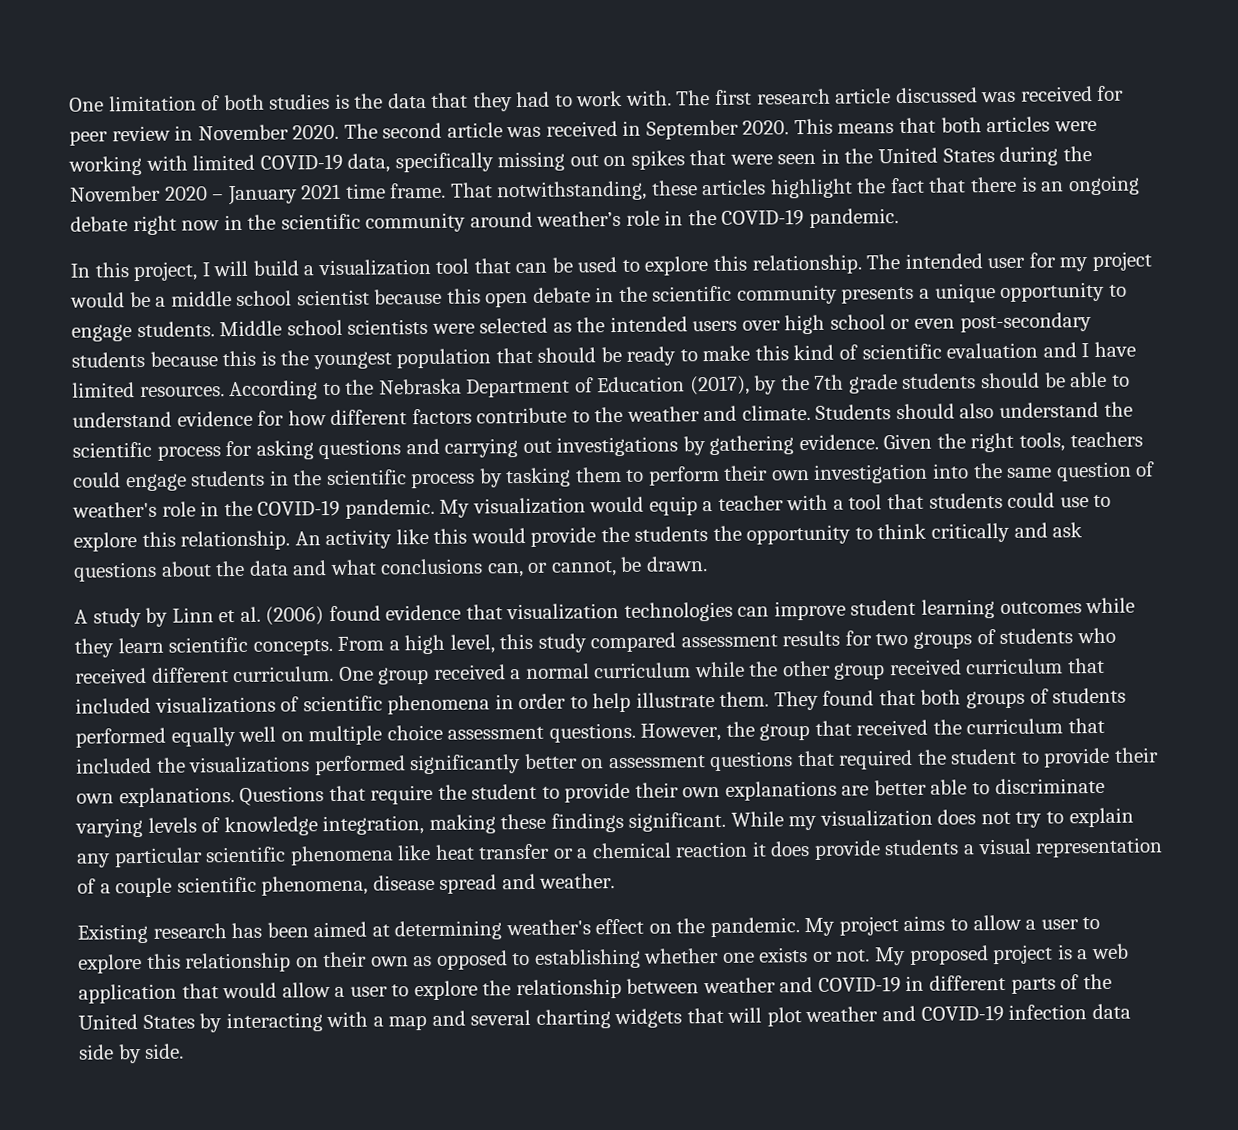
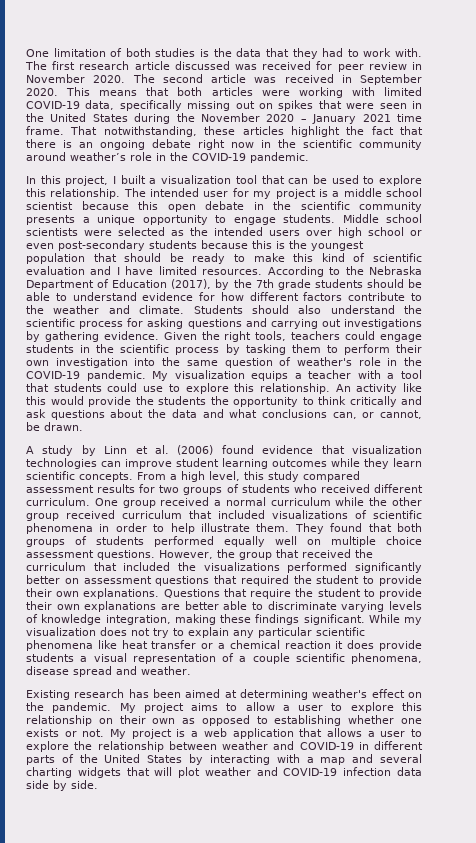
- In this project, I will build a visualization tool that can be used to explore this relationship.
+ In this project, I built a visualization tool that can be used to explore this relationship.
- The intended user for my project would be a middle school scientist because this open debate in the scientific community presents a unique opportunity to engage students.
+ The intended user for my project is a middle school scientist because this open debate in the scientific community presents a unique opportunity to engage students.
- My visualization would equip a teacher with a tool that students could use to explore this relationship.
+ My visualization equips a teacher with a tool that students could use to explore this relationship.
- My proposed project is a web application that would allow a user to explore the relationship between weather and COVID-19 in different parts of the United States by interacting with a map and several charting widgets that will plot weather and COVID-19 infection data side by side.
+ My project is a web application that allows a user to explore the relationship between weather and COVID-19 in different parts of the United States by interacting with a map and several charting widgets that will plot weather and COVID-19 infection data side by side.

